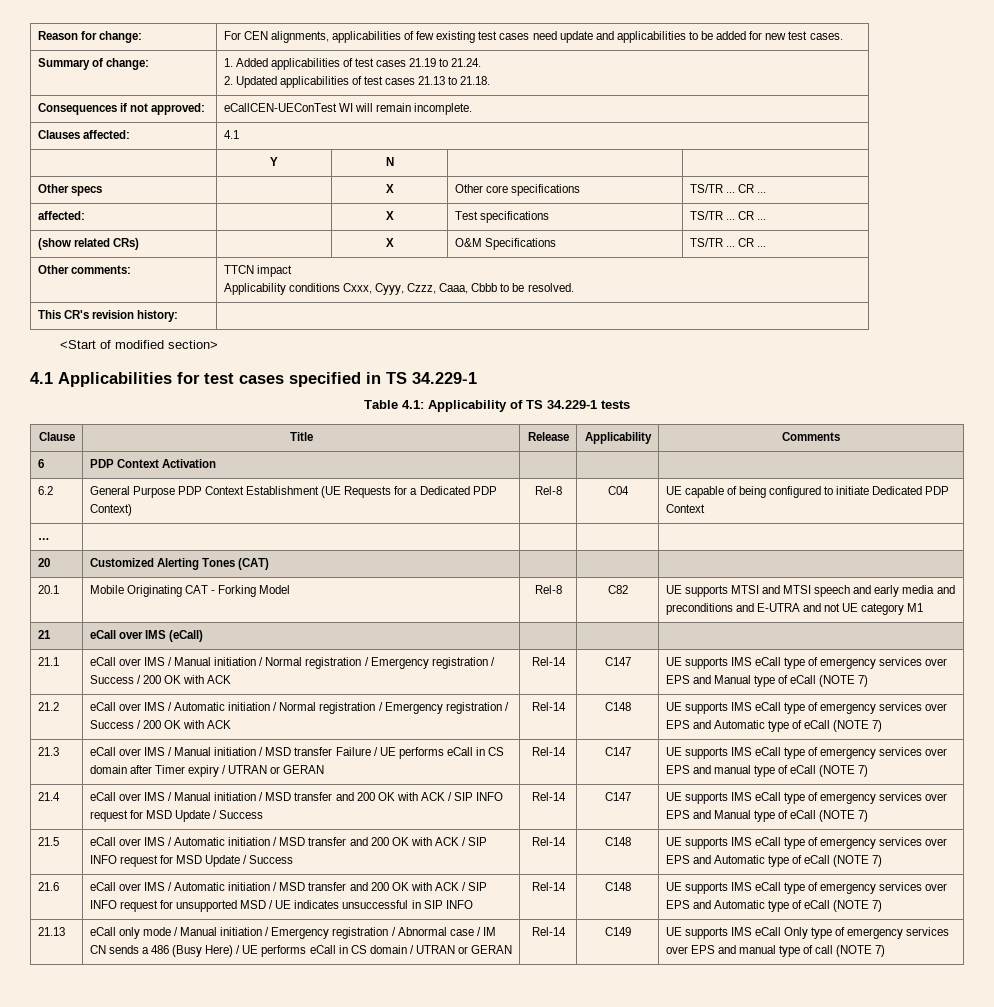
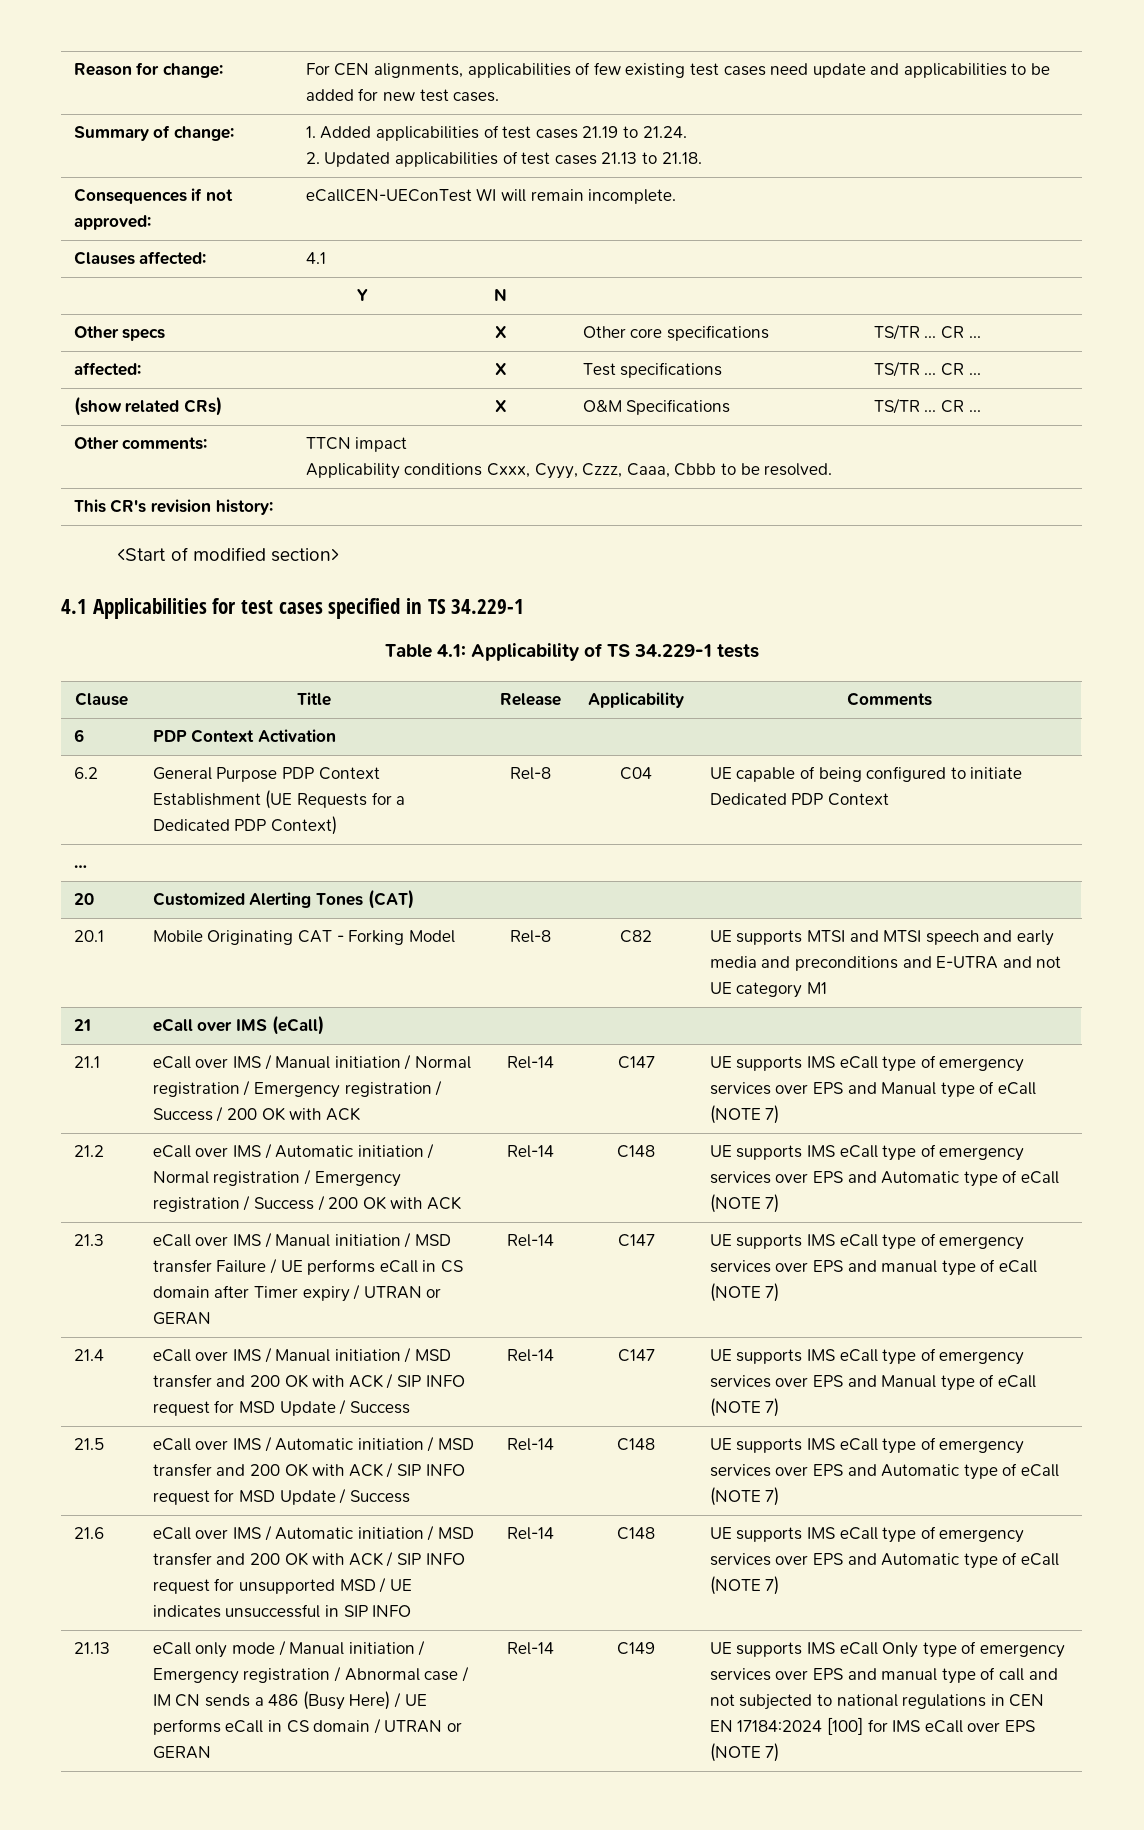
- UE supports IMS eCall Only type of emergency services over EPS and manual type of call (NOTE 7)
+ UE supports IMS eCall Only type of emergency services over EPS and manual type of call and not subjected to national regulations in CEN EN 17184:2024 [100] for IMS eCall over EPS (NOTE 7)

